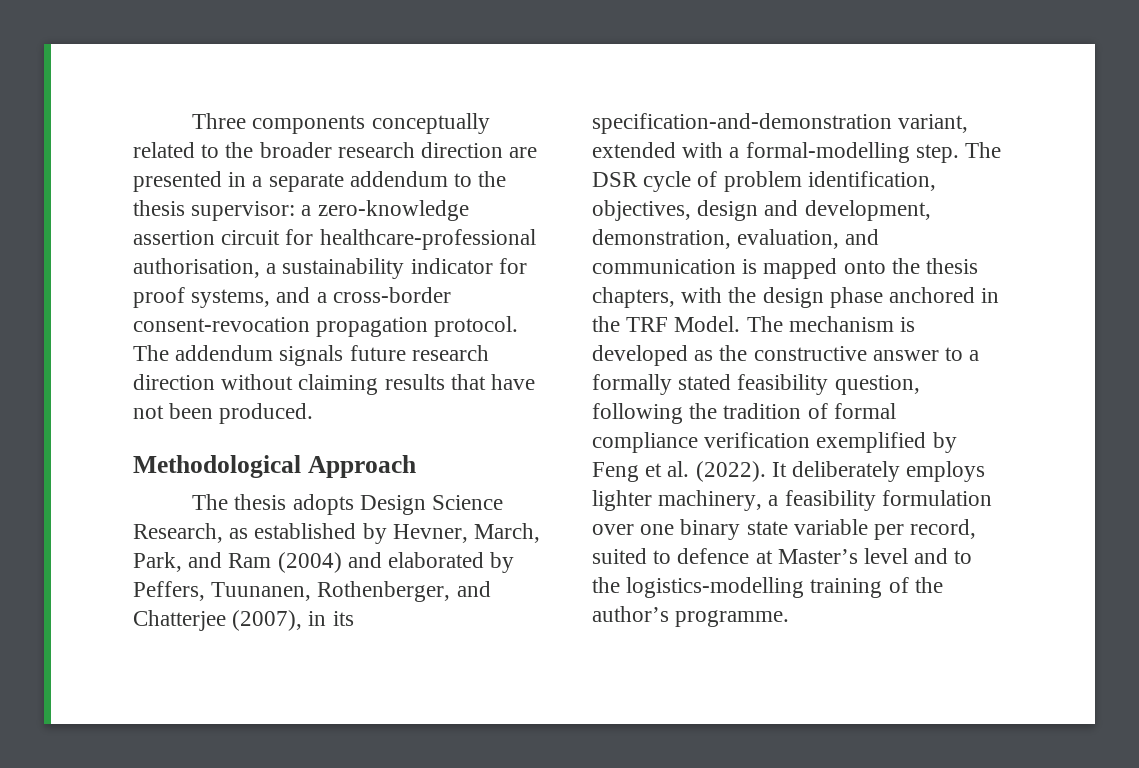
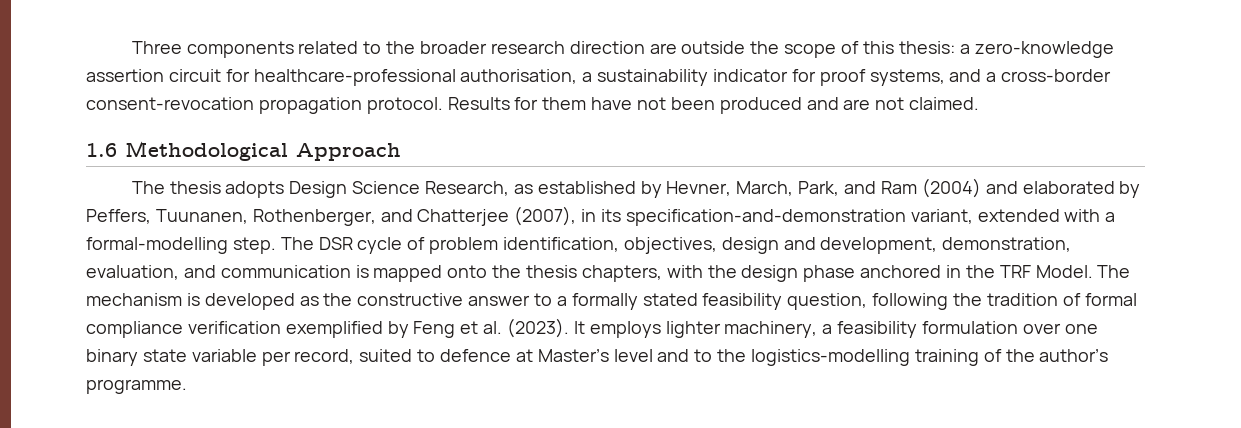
- Three components conceptually related to the broader research direction are presented in a separate addendum to the thesis supervisor: a zero-knowledge assertion circuit for healthcare-professional authorisation, a sustainability indicator for proof systems, and a cross-border consent-revocation propagation protocol.
+ Three components related to the broader research direction are outside the scope of this thesis: a zero-knowledge assertion circuit for healthcare-professional authorisation, a sustainability indicator for proof systems, and a cross-border consent-revocation propagation protocol.
- The addendum signals future research direction without claiming results that have not been produced.
- Methodological Approach
+ Results for them have not been produced and are not claimed.
+ 1.6 Methodological Approach
- The mechanism is developed as the constructive answer to a formally stated feasibility question, following the tradition of formal compliance verification exemplified by Feng et al. (2022). It deliberately employs lighter machinery, a feasibility formulation over one binary state variable per record, suited to defence at Master’s level and to the logistics-modelling training of the author’s programme.
+ The mechanism is developed as the constructive answer to a formally stated feasibility question, following the tradition of formal compliance verification exemplified by Feng et al. (2023). It employs lighter machinery, a feasibility formulation over one binary state variable per record, suited to defence at Master’s level and to the logistics-modelling training of the author’s programme.

